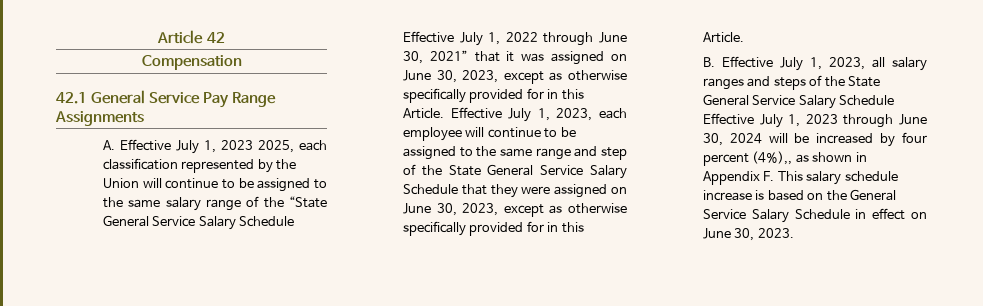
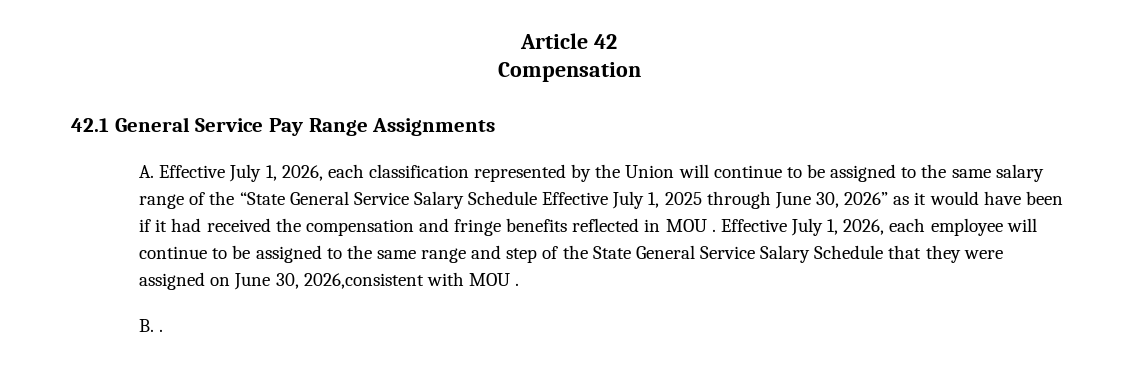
- A. Effective July 1, 2023 2025, each classification represented by the Union will continue to be assigned to the same salary range of the “State General Service Salary Schedule Effective July 1, 2022 through June 30, 2021” that it was assigned on June 30, 2023, except as otherwise specifically provided for in this Article. Effective July 1, 2023, each employee will continue to be assigned to the same range and step of the State General Service Salary Schedule that they were assigned on June 30, 2023, except as otherwise specifically provided for in this Article.
- B. Effective July 1, 2023, all salary ranges and steps of the State General Service Salary Schedule Effective July 1, 2023 through June 30, 2024 will be increased by four percent (4%),, as shown in Appendix F. This salary schedule increase is based on the General Service Salary Schedule in effect on June 30, 2023.
+ A. Effective July 1, 2026, each classification represented by the Union will continue to be assigned to the same salary range of the “State General Service Salary Schedule Effective July 1, 2025 through June 30, 2026” as it would have been if it had received the compensation and fringe benefits reflected in MOU . Effective July 1, 2026, each employee will continue to be assigned to the same range and step of the State General Service Salary Schedule that they were assigned on June 30, 2026,consistent with MOU .
+ B. .

